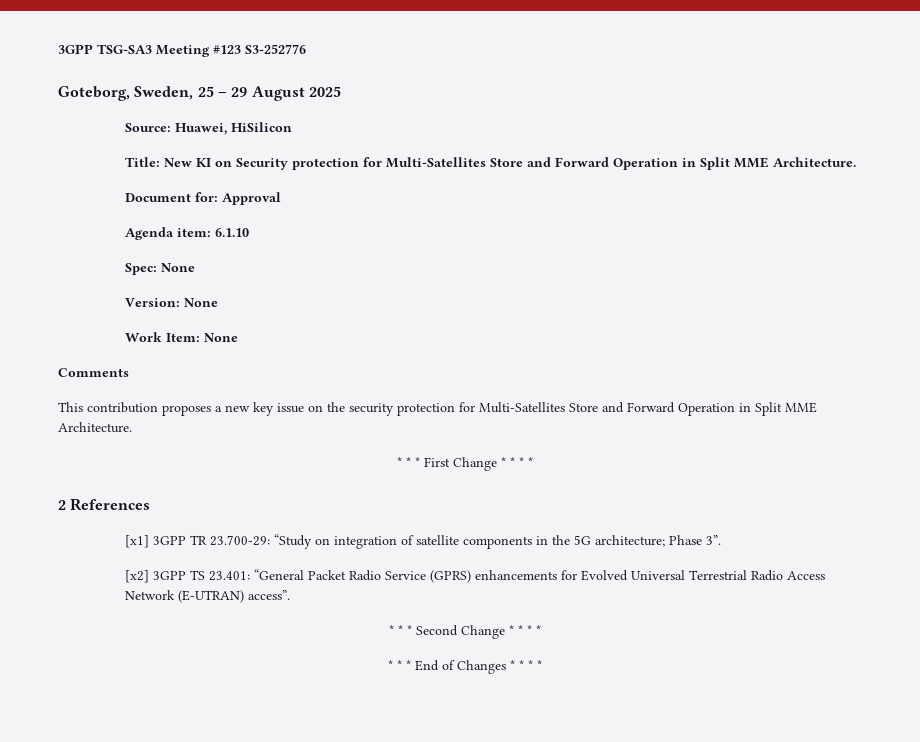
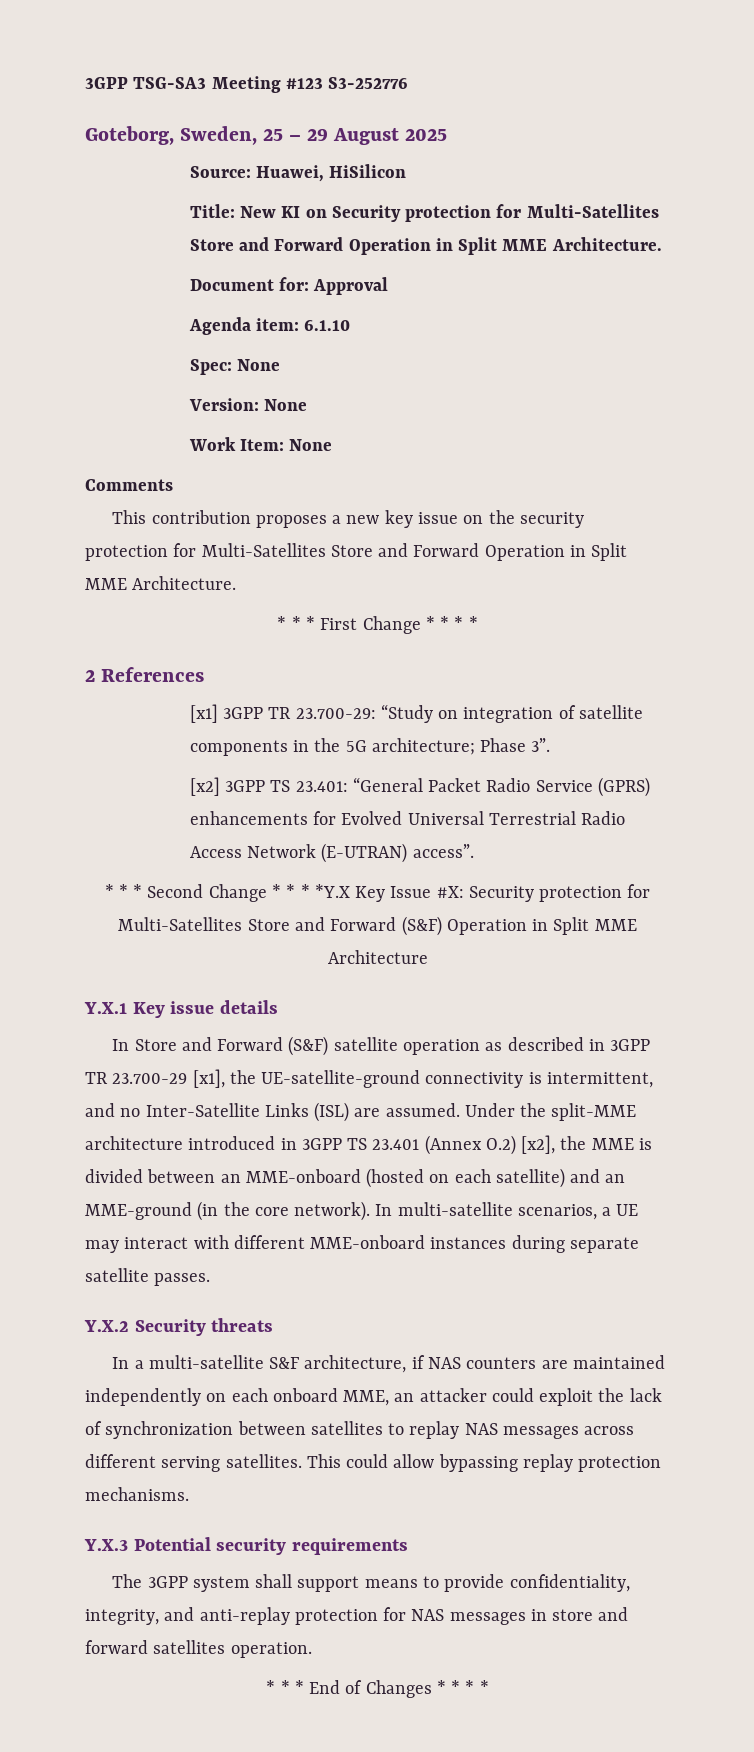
- * * * Second Change * * * *
+ * * * Second Change * * * *Y.X Key Issue #X: Security protection for Multi-Satellites Store and Forward (S&F) Operation in Split MME Architecture
+ Y.X.1 Key issue details
+ In Store and Forward (S&F) satellite operation as described in 3GPP TR 23.700-29 [x1], the UE-satellite-ground connectivity is intermittent, and no Inter-Satellite Links (ISL) are assumed. Under the split-MME architecture introduced in 3GPP TS 23.401 (Annex O.2) [x2], the MME is divided between an MME-onboard (hosted on each satellite) and an MME-ground (in the core network). In multi-satellite scenarios, a UE may interact with different MME-onboard instances during separate satellite passes.
+ Y.X.2 Security threats
+ In a multi-satellite S&F architecture, if NAS counters are maintained independently on each onboard MME, an attacker could exploit the lack of synchronization between satellites to replay NAS messages across different serving satellites. This could allow bypassing replay protection mechanisms.
+ Y.X.3 Potential security requirements
+ The 3GPP system shall support means to provide confidentiality, integrity, and anti-replay protection for NAS messages in store and forward satellites operation.

